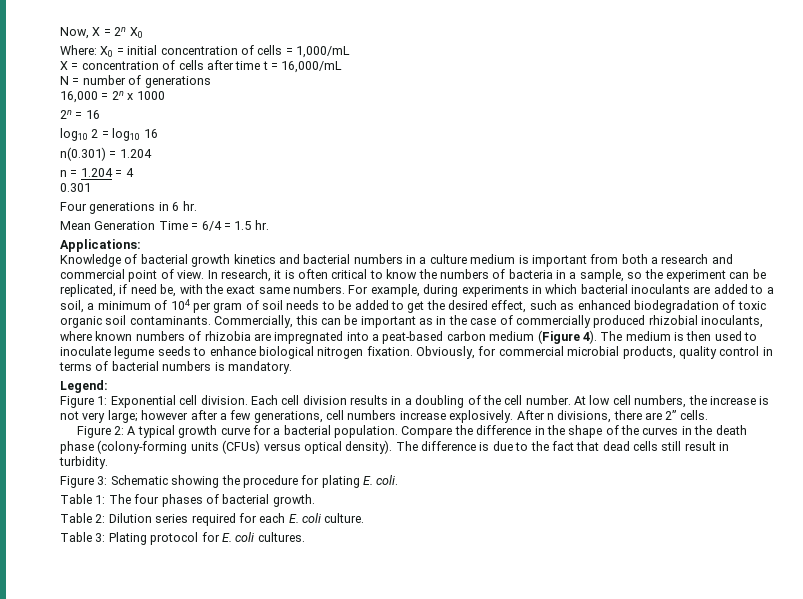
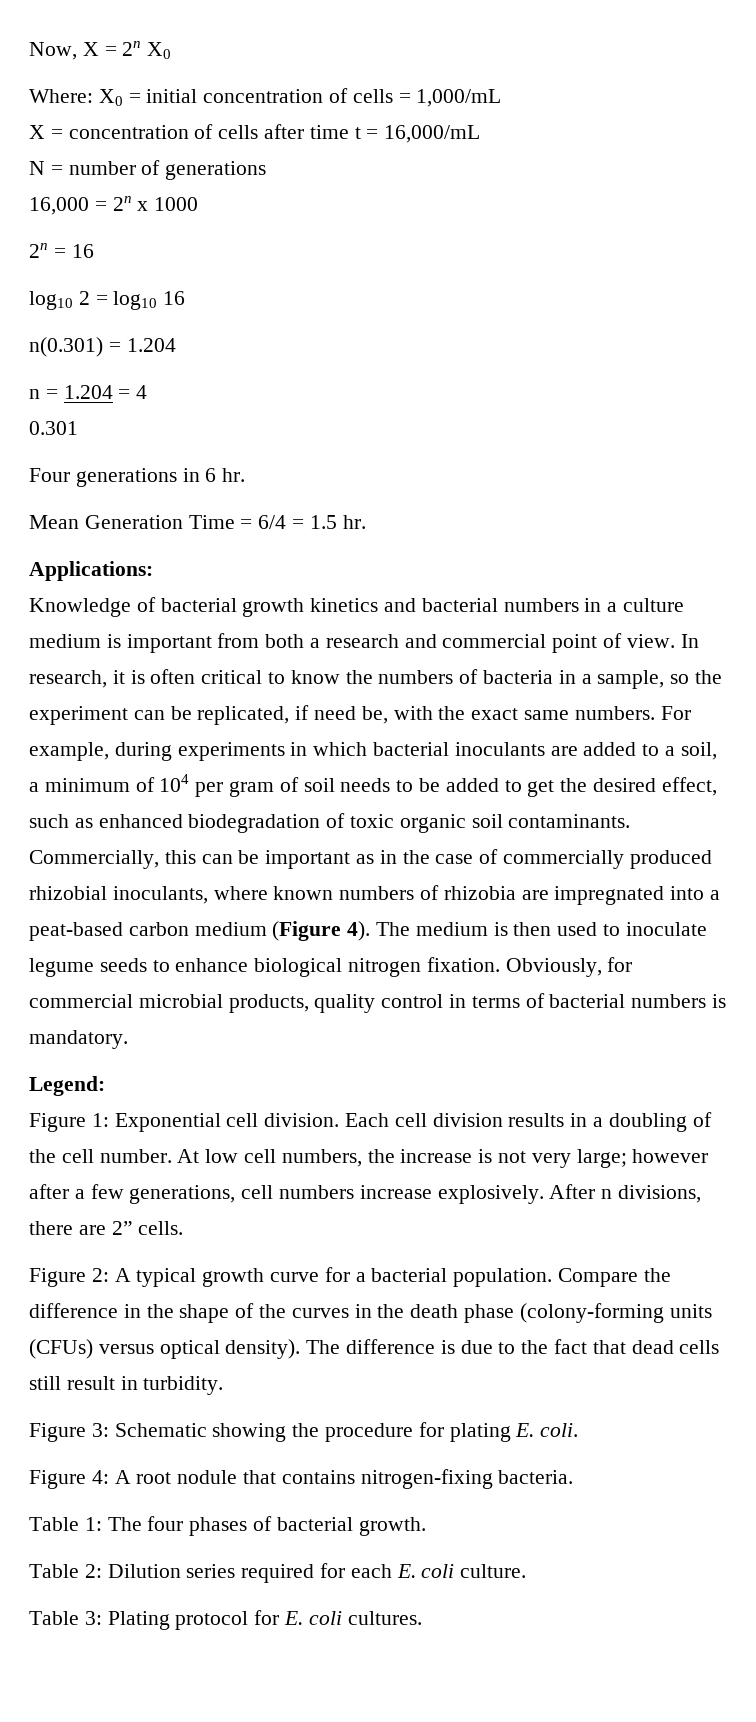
+ Figure 4: A root nodule that contains nitrogen-fixing bacteria.

